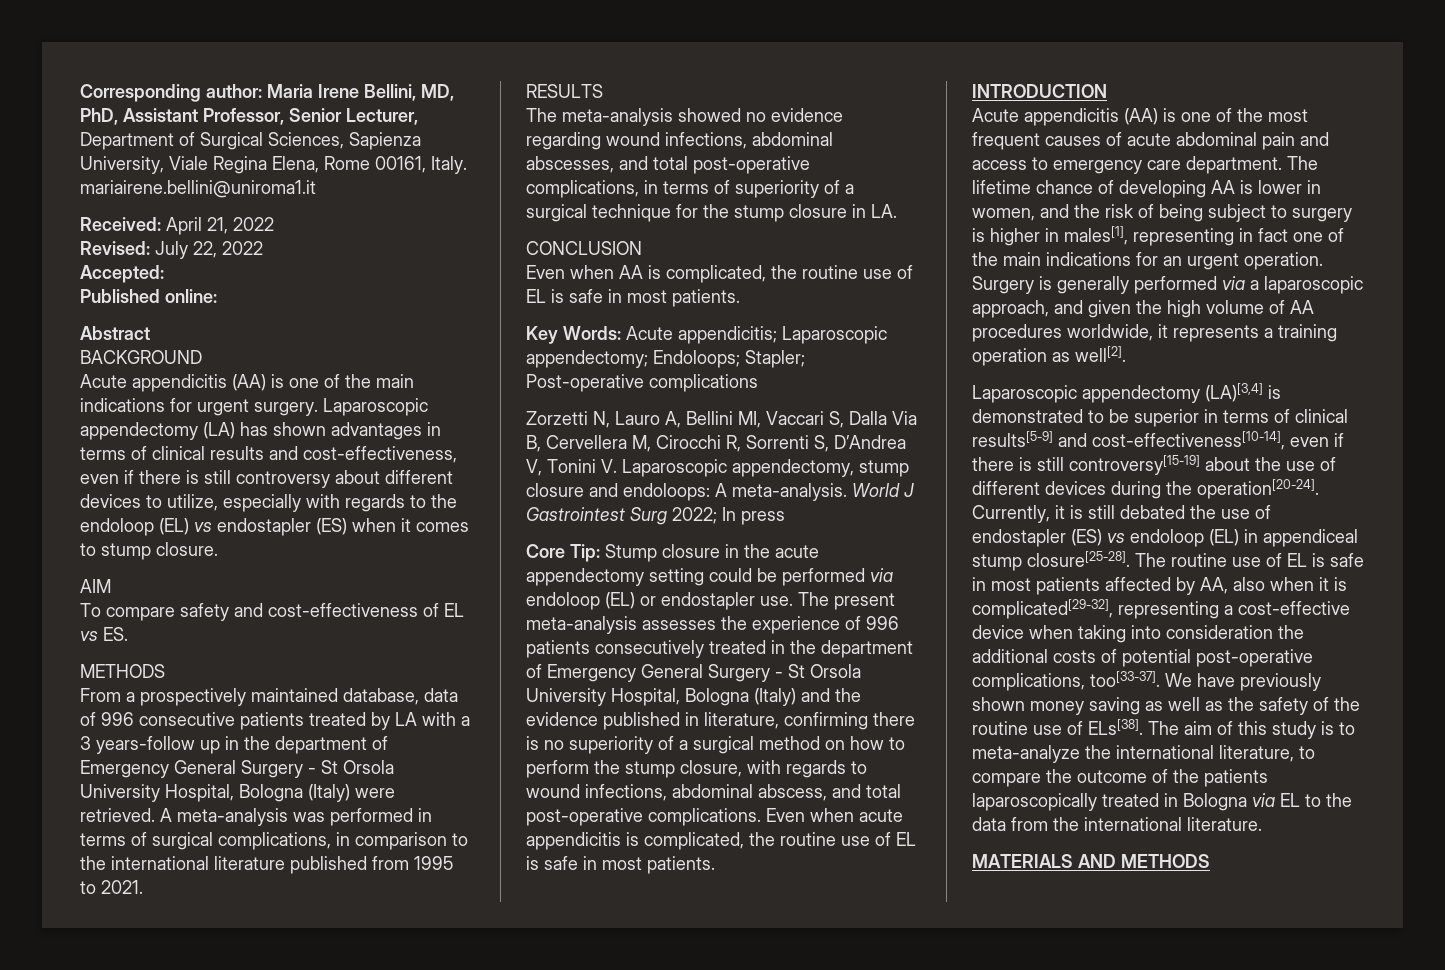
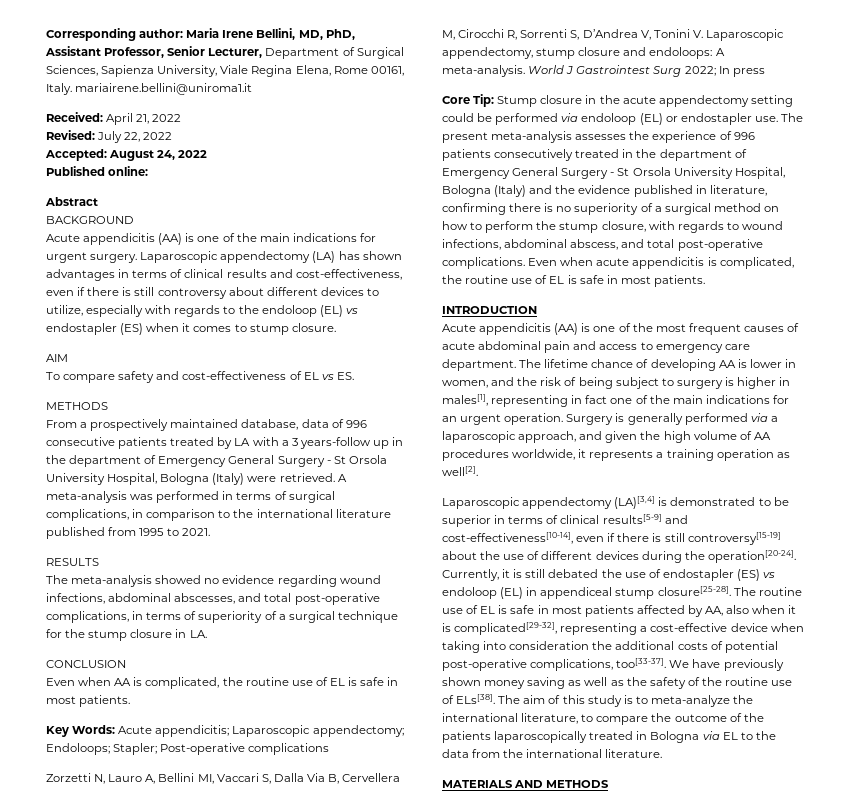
- Accepted:
+ Accepted: August 24, 2022

